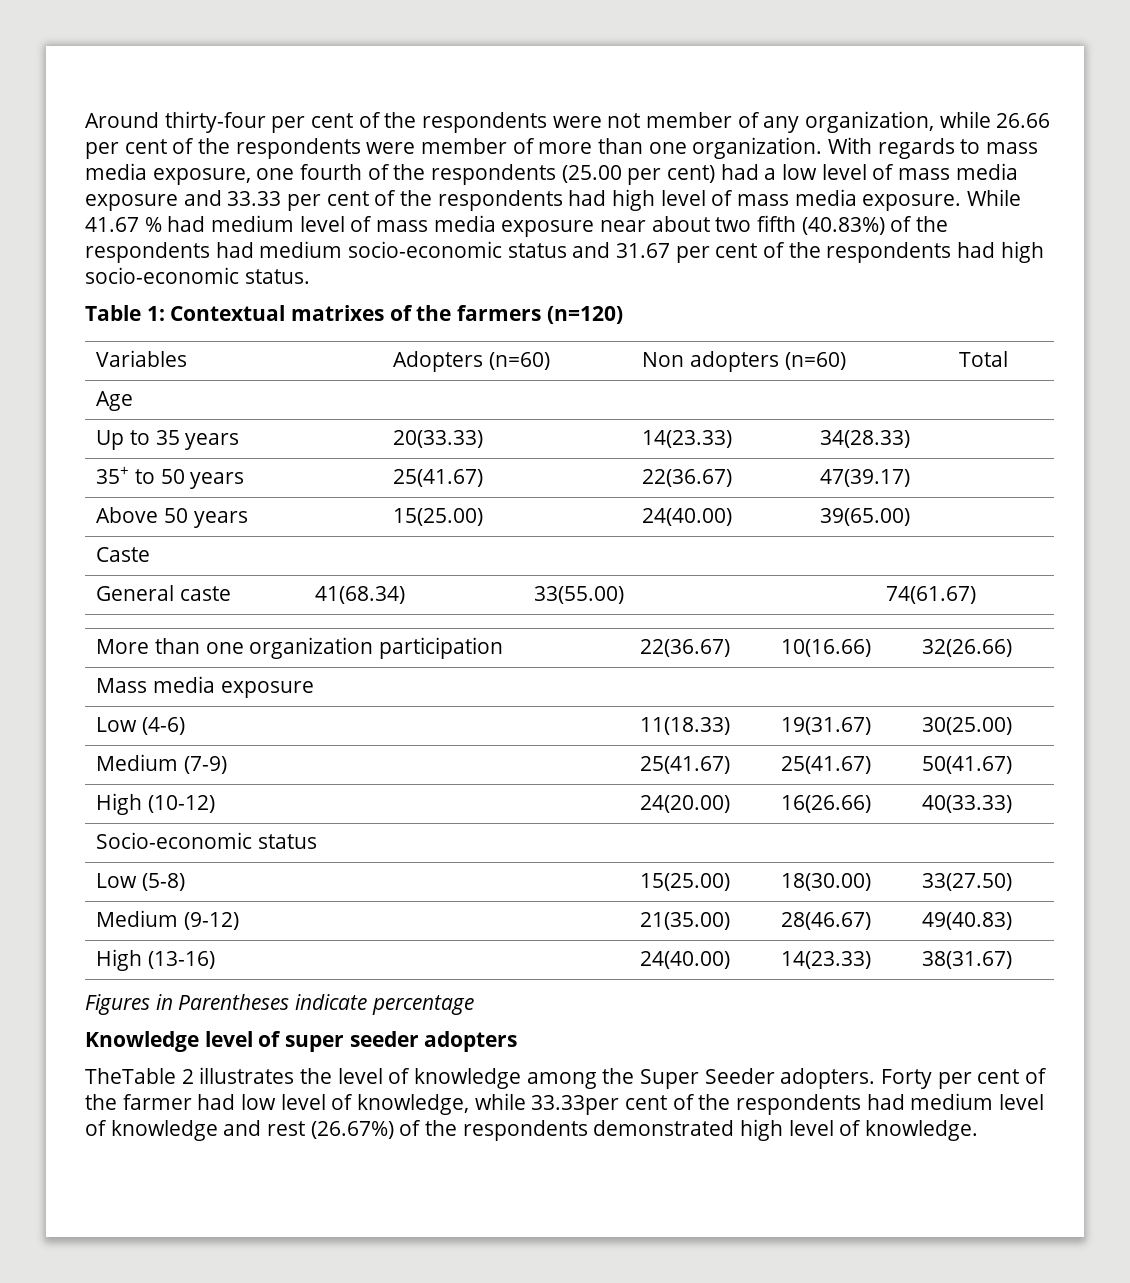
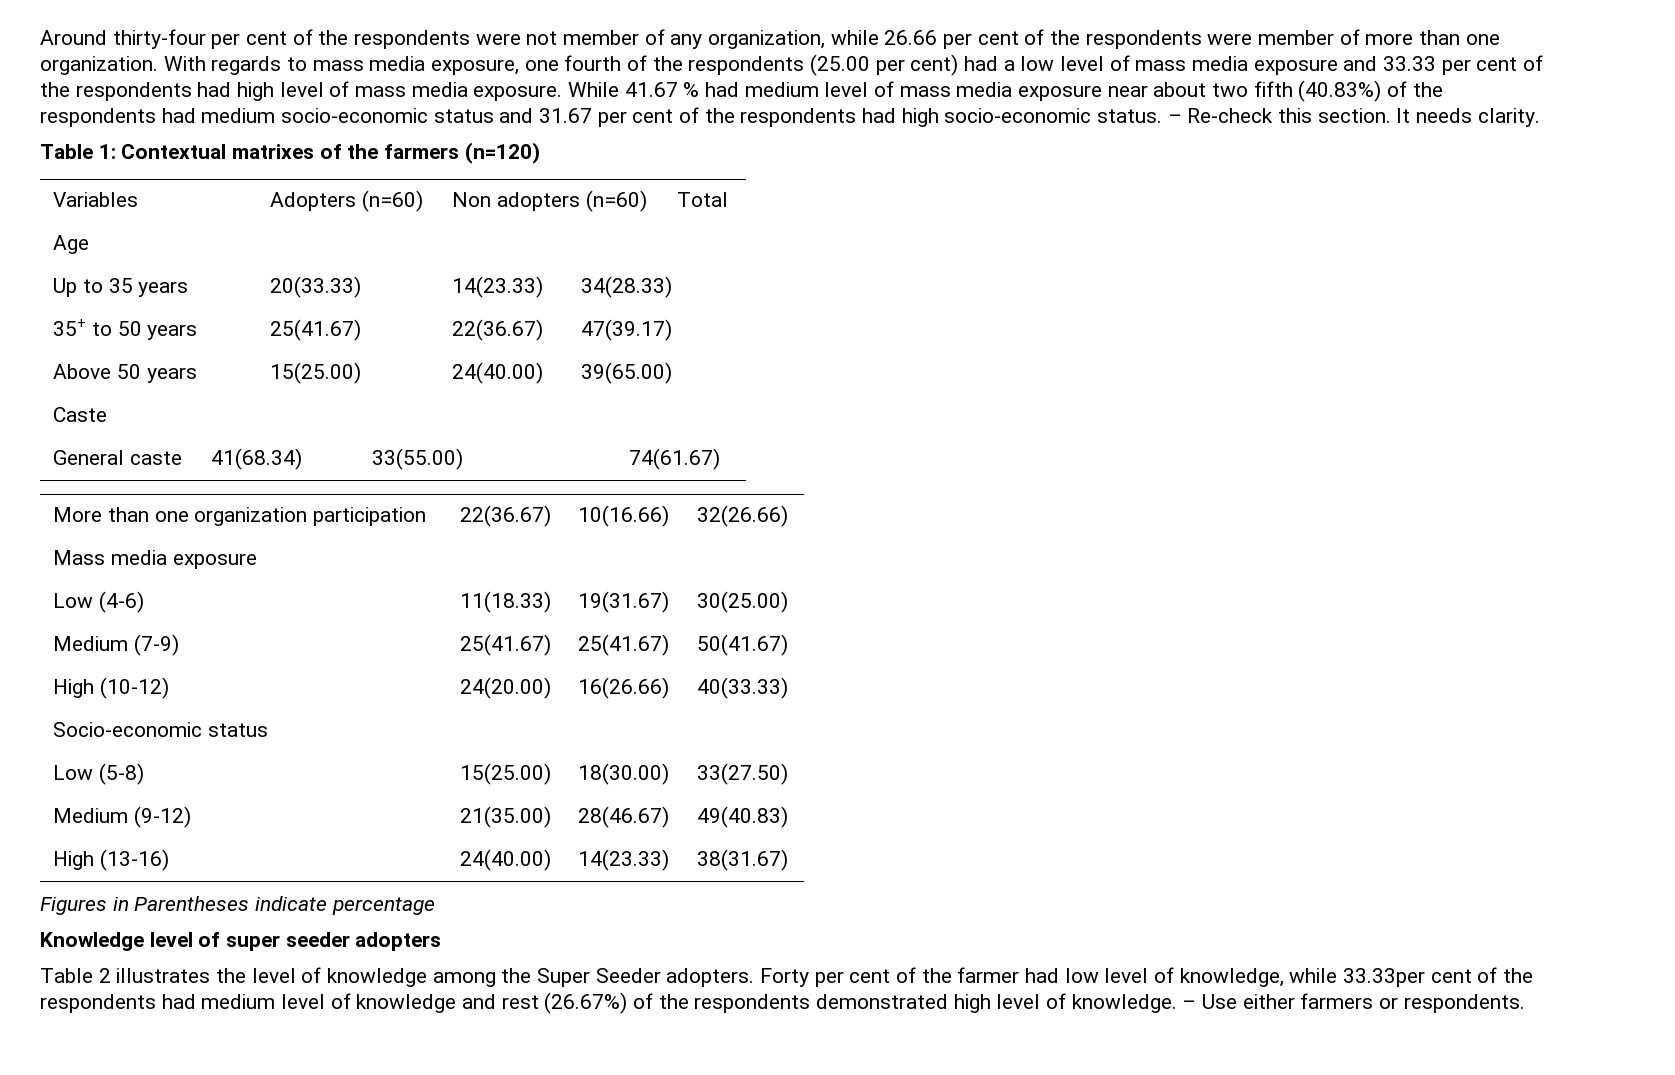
+ – Re-check this section. It needs clarity.
- TheTable 2 illustrates the level of knowledge among the Super Seeder adopters.
+ Table 2 illustrates the level of knowledge among the Super Seeder adopters.
+ – Use either farmers or respondents.

